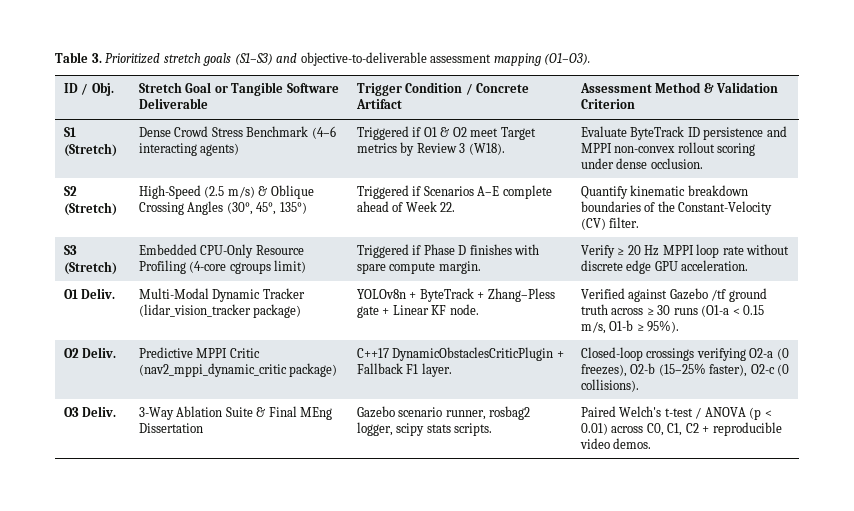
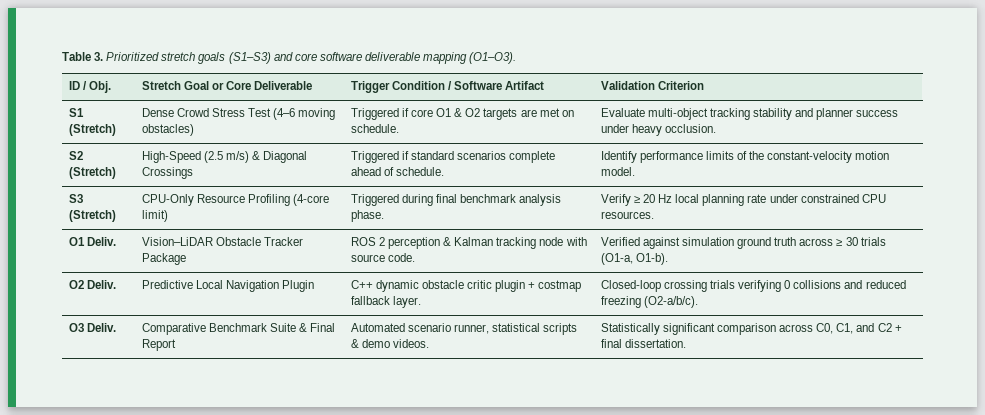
- Table 3. Prioritized stretch goals (S1–S3) and objective-to-deliverable assessment mapping (O1–O3).
+ Table 3. Prioritized stretch goals (S1–S3) and core software deliverable mapping (O1–O3).
- ID / Obj. | Stretch Goal or Tangible Software Deliverable | Trigger Condition / Concrete Artifact | Assessment Method & Validation Criterion
+ ID / Obj. | Stretch Goal or Core Deliverable | Trigger Condition / Software Artifact | Validation Criterion
- S1 (Stretch) | Dense Crowd Stress Benchmark (4–6 interacting agents) | Triggered if O1 & O2 meet Target metrics by Review 3 (W18). | Evaluate ByteTrack ID persistence and MPPI non-convex rollout scoring under dense occlusion.
+ S1 (Stretch) | Dense Crowd Stress Test (4–6 moving obstacles) | Triggered if core O1 & O2 targets are met on schedule. | Evaluate multi-object tracking stability and planner success under heavy occlusion.
- S2 (Stretch) | High-Speed (2.5 m/s) & Oblique Crossing Angles (30°, 45°, 135°) | Triggered if Scenarios A–E complete ahead of Week 22. | Quantify kinematic breakdown boundaries of the Constant-Velocity (CV) filter.
+ S2 (Stretch) | High-Speed (2.5 m/s) & Diagonal Crossings | Triggered if standard scenarios complete ahead of schedule. | Identify performance limits of the constant-velocity motion model.
- S3 (Stretch) | Embedded CPU-Only Resource Profiling (4-core cgroups limit) | Triggered if Phase D finishes with spare compute margin. | Verify ≥ 20 Hz MPPI loop rate without discrete edge GPU acceleration.
- O1 Deliv. | Multi-Modal Dynamic Tracker (lidar_vision_tracker package) | YOLOv8n + ByteTrack + Zhang–Pless gate + Linear KF node. | Verified against Gazebo /tf ground truth across ≥ 30 runs (O1-a < 0.15 m/s, O1-b ≥ 95%).
- O2 Deliv. | Predictive MPPI Critic (nav2_mppi_dynamic_critic package) | C++17 DynamicObstaclesCriticPlugin + Fallback F1 layer. | Closed-loop crossings verifying O2-a (0 freezes), O2-b (15–25% faster), O2-c (0 collisions).
+ S3 (Stretch) | CPU-Only Resource Profiling (4-core limit) | Triggered during final benchmark analysis phase. | Verify ≥ 20 Hz local planning rate under constrained CPU resources.
+ O1 Deliv. | Vision–LiDAR Obstacle Tracker Package | ROS 2 perception & Kalman tracking node with source code. | Verified against simulation ground truth across ≥ 30 trials (O1-a, O1-b).
+ O2 Deliv. | Predictive Local Navigation Plugin | C++ dynamic obstacle critic plugin + costmap fallback layer. | Closed-loop crossing trials verifying 0 collisions and reduced freezing (O2-a/b/c).
- O3 Deliv. | 3-Way Ablation Suite & Final MEng Dissertation | Gazebo scenario runner, rosbag2 logger, scipy stats scripts. | Paired Welch's t-test / ANOVA (p < 0.01) across C0, C1, C2 + reproducible video demos.
+ O3 Deliv. | Comparative Benchmark Suite & Final Report | Automated scenario runner, statistical scripts & demo videos. | Statistically significant comparison across C0, C1, and C2 + final dissertation.

